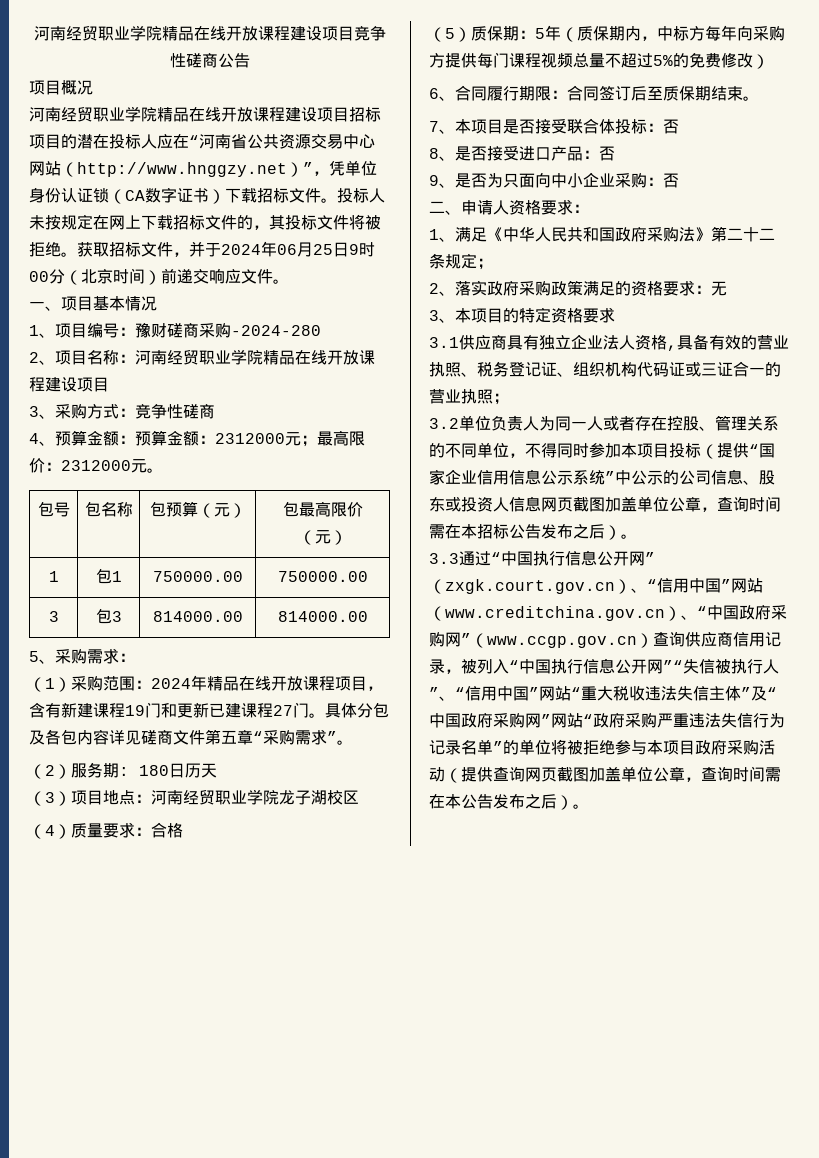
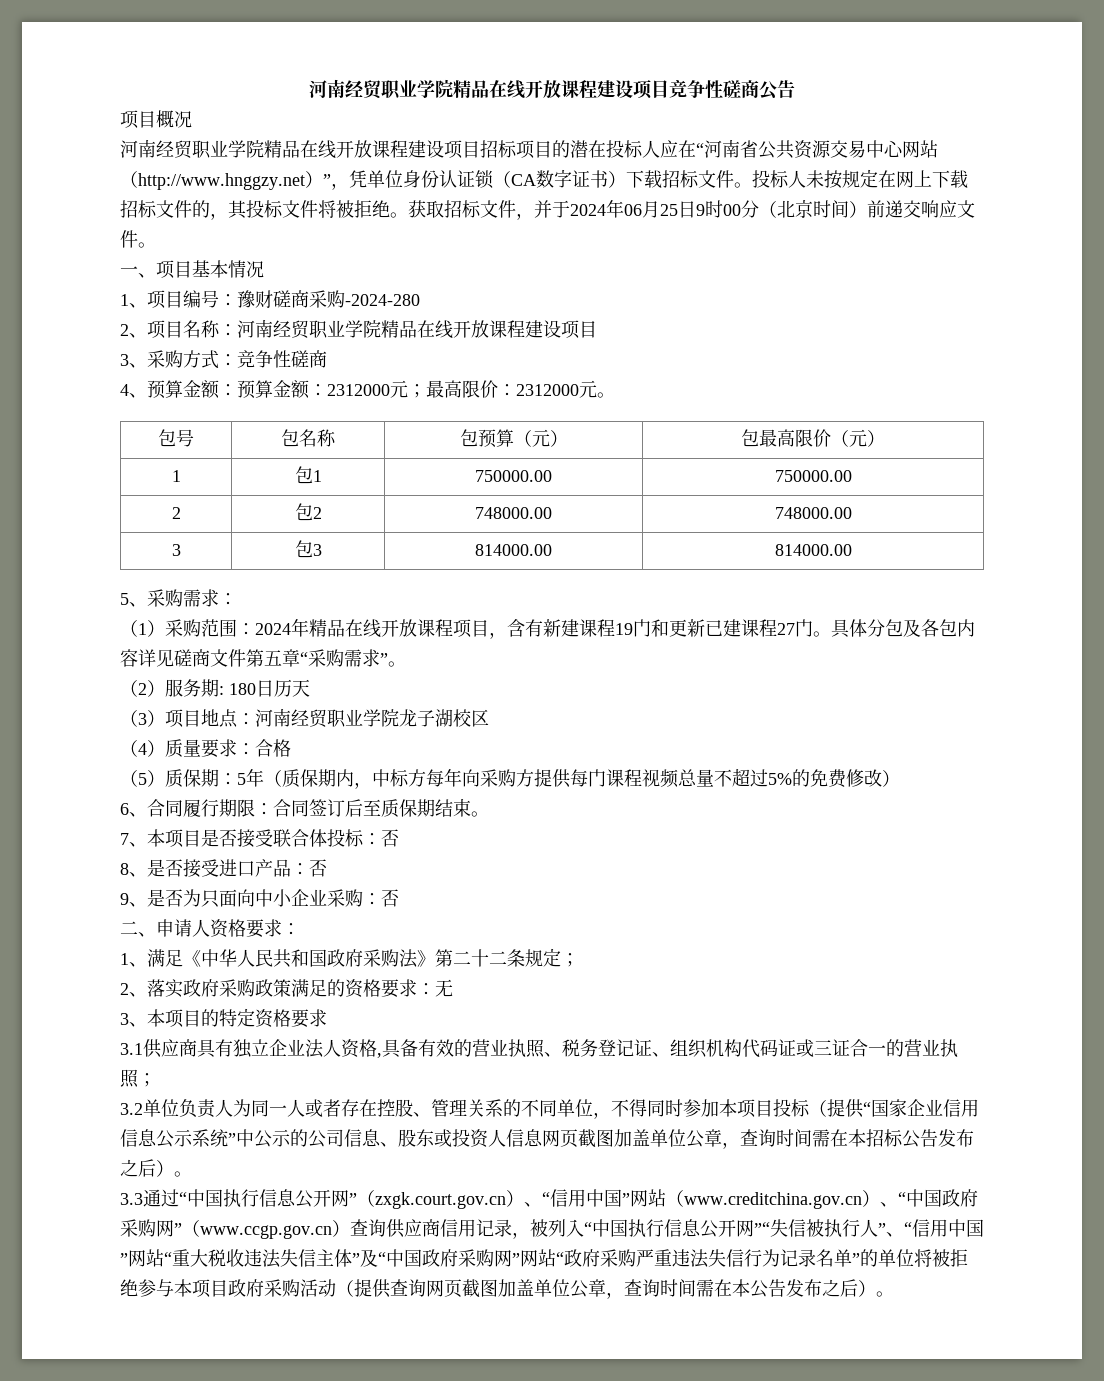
+ 2 | 包2 | 748000.00 | 748000.00

